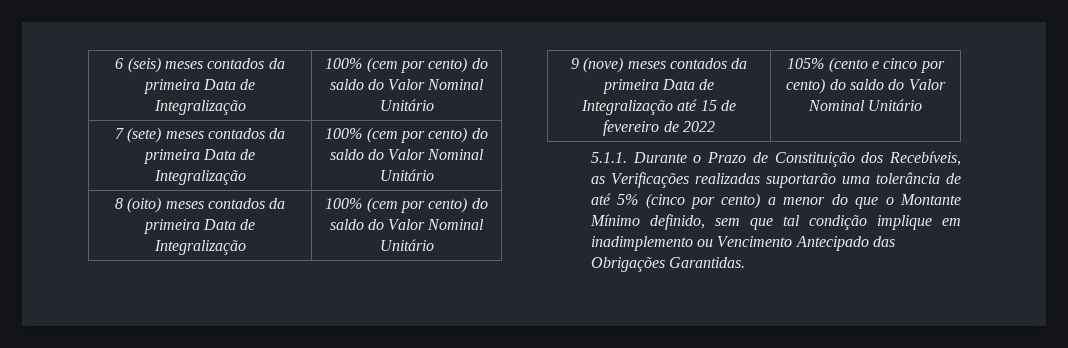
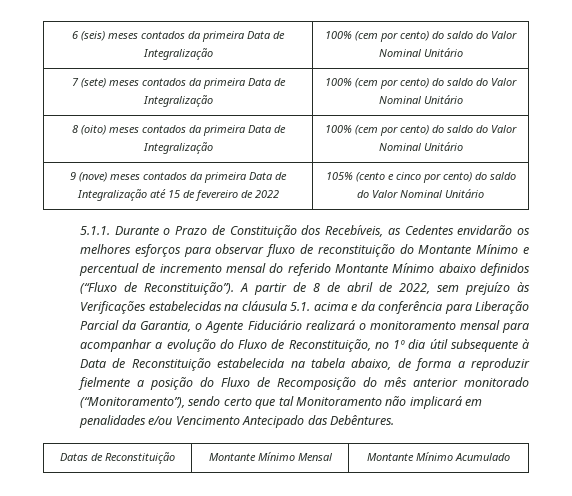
- 5.1.1. Durante o Prazo de Constituição dos Recebíveis, as Verificações realizadas suportarão uma tolerância de até 5% (cinco por cento) a menor do que o Montante Mínimo definido, sem que tal condição implique em inadimplemento ou Vencimento Antecipado das Obrigações Garantidas.
+ 5.1.1. Durante o Prazo de Constituição dos Recebíveis, as Cedentes envidarão os melhores esforços para observar fluxo de reconstituição do Montante Mínimo e percentual de incremento mensal do referido Montante Mínimo abaixo definidos (“Fluxo de Reconstituição”). A partir de 8 de abril de 2022, sem prejuízo às Verificações estabelecidas na cláusula 5.1. acima e da conferência para Liberação Parcial da Garantia, o Agente Fiduciário realizará o monitoramento mensal para acompanhar a evolução do Fluxo de Reconstituição, no 1º dia útil subsequente à Data de Reconstituição estabelecida na tabela abaixo, de forma a reproduzir fielmente a posição do Fluxo de Recomposição do mês anterior monitorado (“Monitoramento”), sendo certo que tal Monitoramento não implicará em penalidades e/ou Vencimento Antecipado das Debêntures.
+ Datas de Reconstituição | Montante Mínimo Mensal | Montante Mínimo Acumulado

